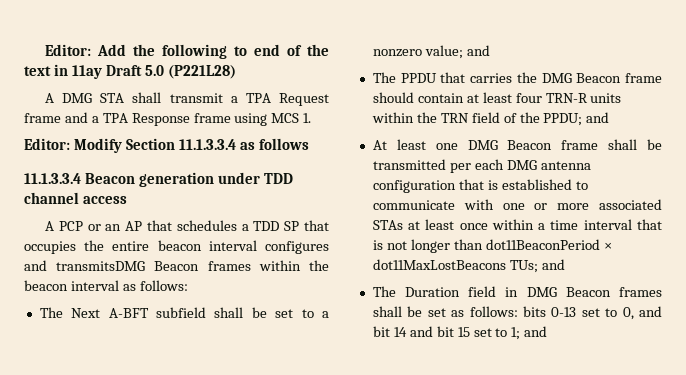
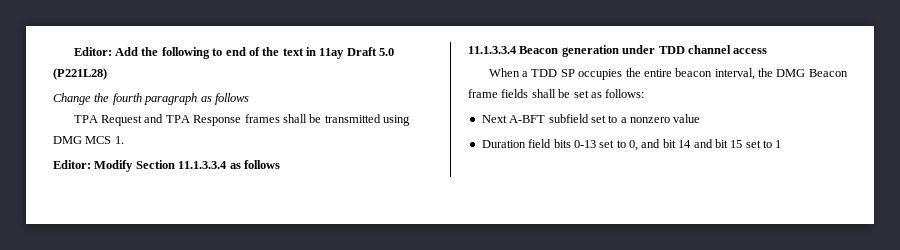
- A DMG STA shall transmit a TPA Request frame and a TPA Response frame using MCS 1.
+ Change the fourth paragraph as follows
+ TPA Request and TPA Response frames shall be transmitted using DMG MCS 1.
- A PCP or an AP that schedules a TDD SP that occupies the entire beacon interval configures and transmitsDMG Beacon frames within the beacon interval as follows:
- The Next A-BFT subfield shall be set to a nonzero value; and
- The PPDU that carries the DMG Beacon frame should contain at least four TRN-R units within the TRN field of the PPDU; and
- At least one DMG Beacon frame shall be transmitted per each DMG antenna configuration that is established to communicate with one or more associated STAs at least once within a time interval that is not longer than dot11BeaconPeriod × dot11MaxLostBeacons TUs; and
- The Duration field in DMG Beacon frames shall be set as follows: bits 0-13 set to 0, and bit 14 and bit 15 set to 1; and
+ When a TDD SP occupies the entire beacon interval, the DMG Beacon frame fields shall be set as follows:
+ Next A-BFT subfield set to a nonzero value
+ Duration field bits 0-13 set to 0, and bit 14 and bit 15 set to 1

